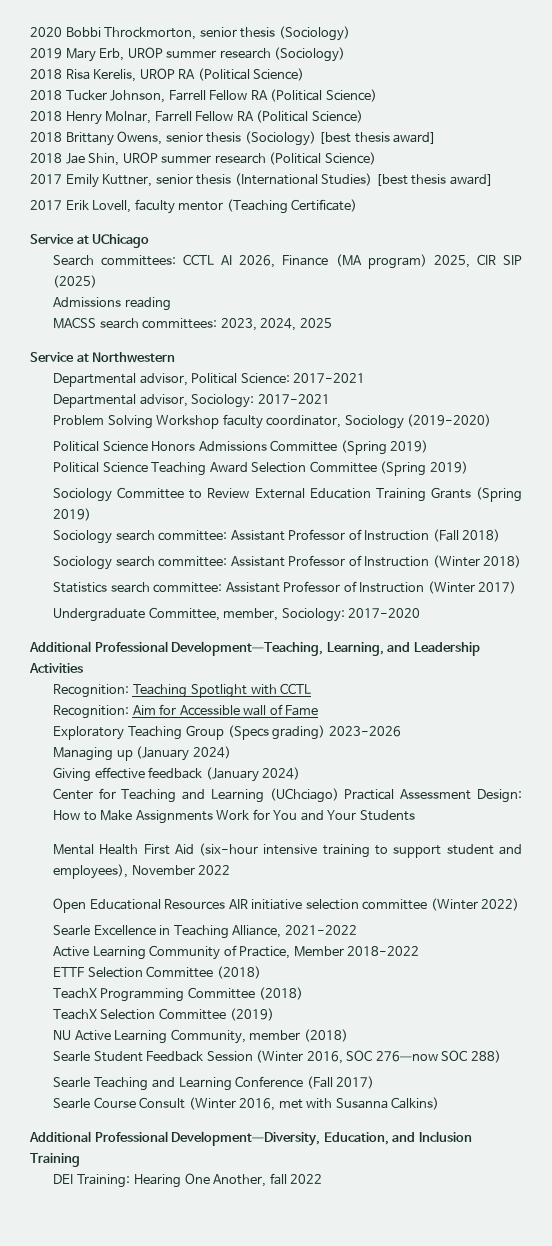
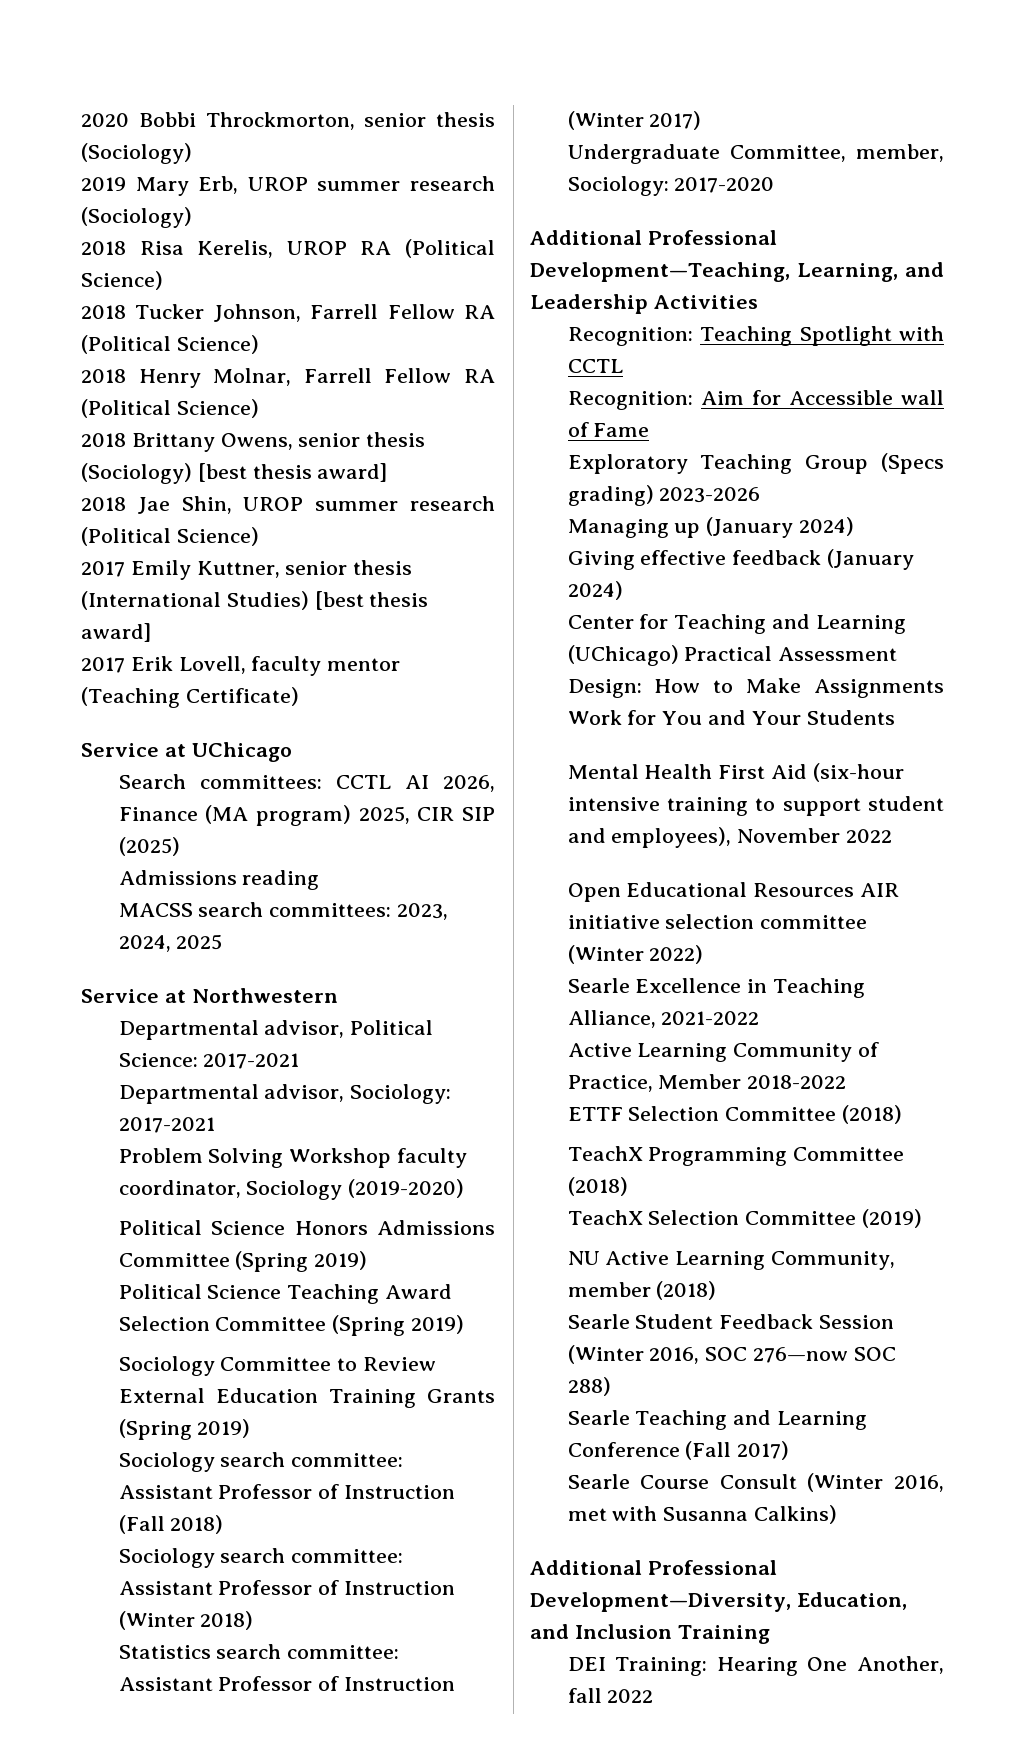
- Center for Teaching and Learning (UChciago) Practical Assessment Design: How to Make Assignments Work for You and Your Students
+ Center for Teaching and Learning (UChicago) Practical Assessment Design: How to Make Assignments Work for You and Your Students

